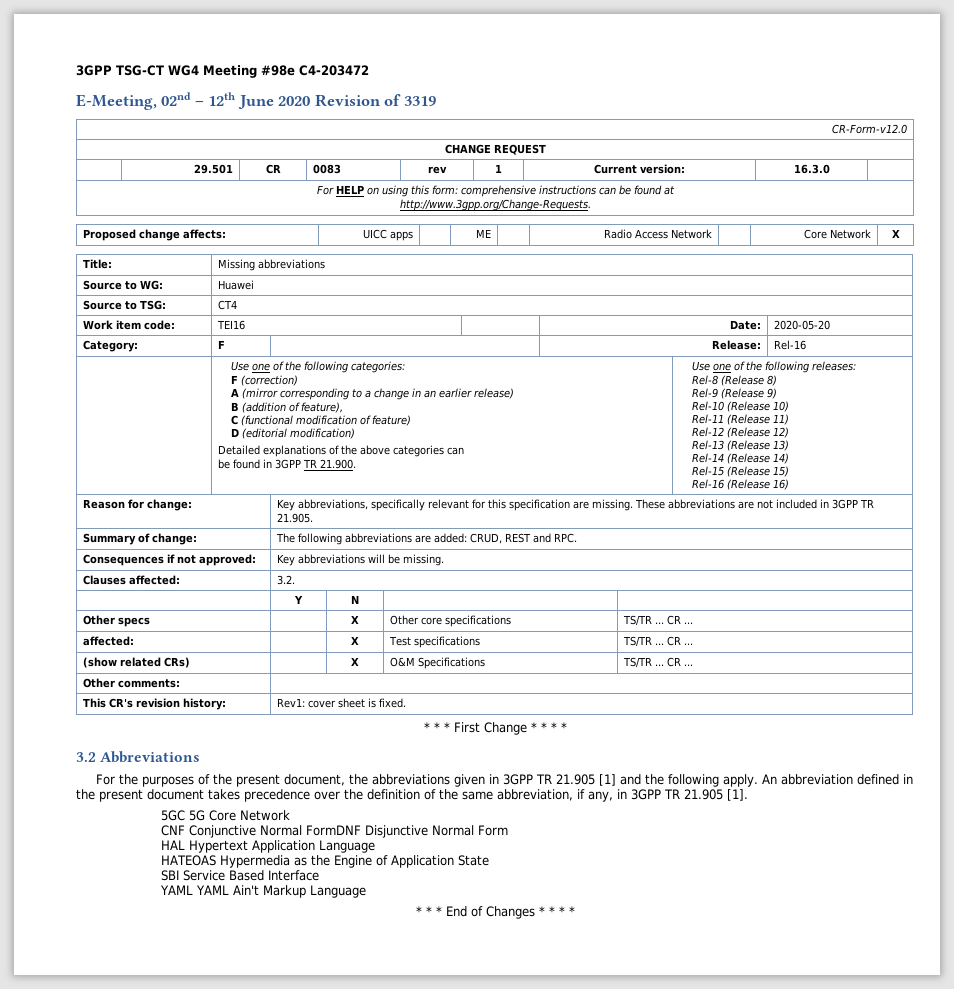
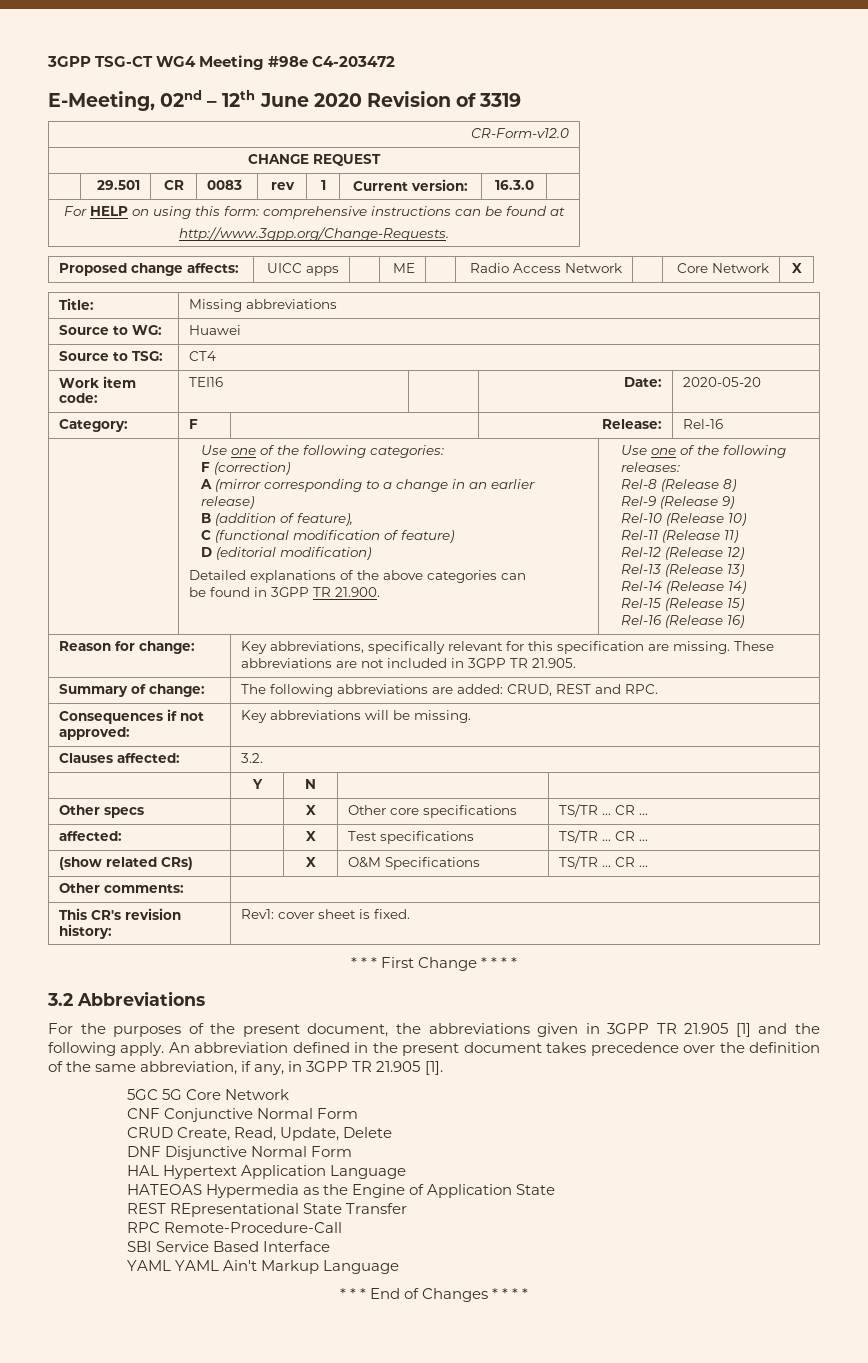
- CNF Conjunctive Normal FormDNF Disjunctive Normal Form
+ CNF Conjunctive Normal Form
+ CRUD Create, Read, Update, Delete
+ DNF Disjunctive Normal Form
+ REST REpresentational State Transfer
+ RPC Remote-Procedure-Call

